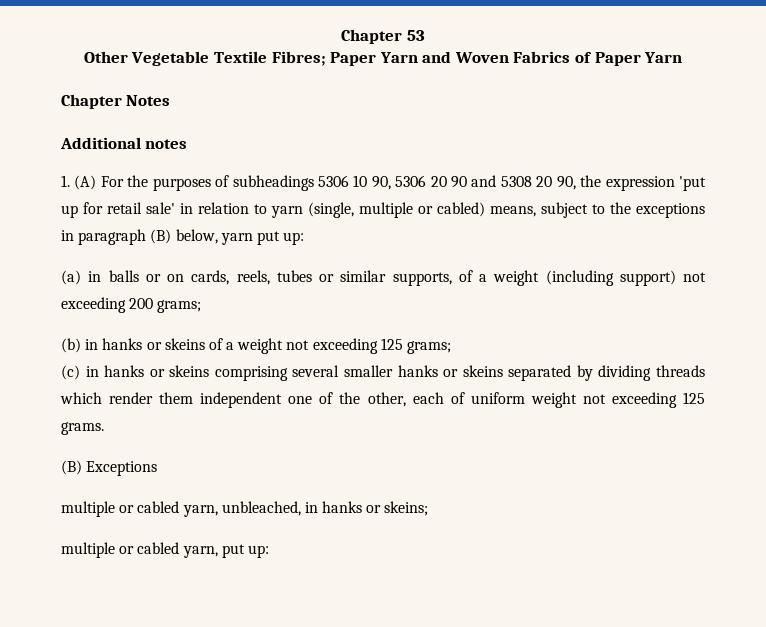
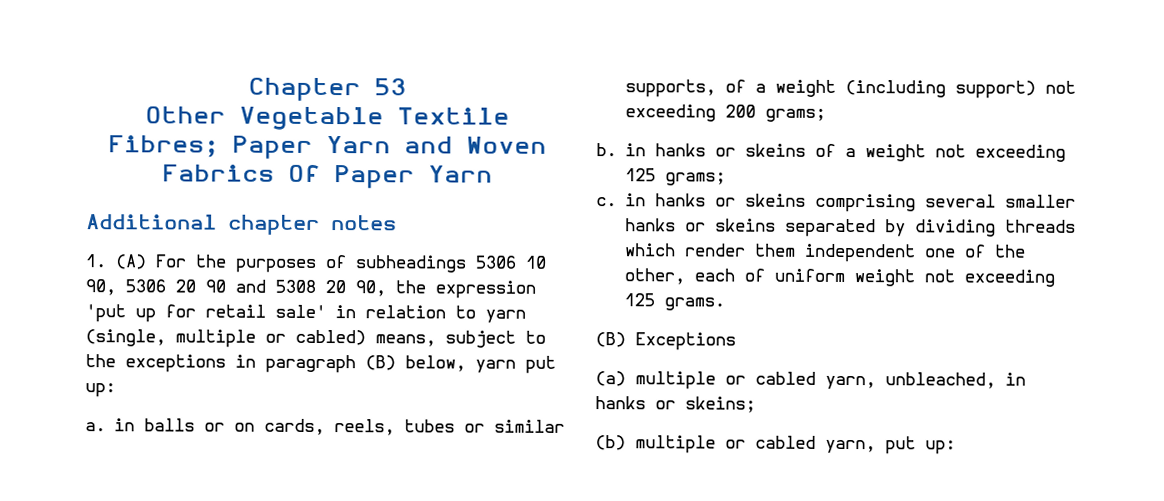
- Other Vegetable Textile Fibres; Paper Yarn and Woven Fabrics of Paper Yarn
- Chapter Notes
+ Other Vegetable Textile Fibres; Paper Yarn and Woven Fabrics Of Paper Yarn
- Additional notes
+ Additional chapter notes
- (a) in balls or on cards, reels, tubes or similar supports, of a weight (including support) not exceeding 200 grams;
+ a. in balls or on cards, reels, tubes or similar supports, of a weight (including support) not exceeding 200 grams;
- (b) in hanks or skeins of a weight not exceeding 125 grams;
+ b. in hanks or skeins of a weight not exceeding 125 grams;
- (c) in hanks or skeins comprising several smaller hanks or skeins separated by dividing threads which render them independent one of the other, each of uniform weight not exceeding 125 grams.
+ c. in hanks or skeins comprising several smaller hanks or skeins separated by dividing threads which render them independent one of the other, each of uniform weight not exceeding 125 grams.
- multiple or cabled yarn, unbleached, in hanks or skeins;
+ (a) multiple or cabled yarn, unbleached, in hanks or skeins;
- multiple or cabled yarn, put up:
+ (b) multiple or cabled yarn, put up:

